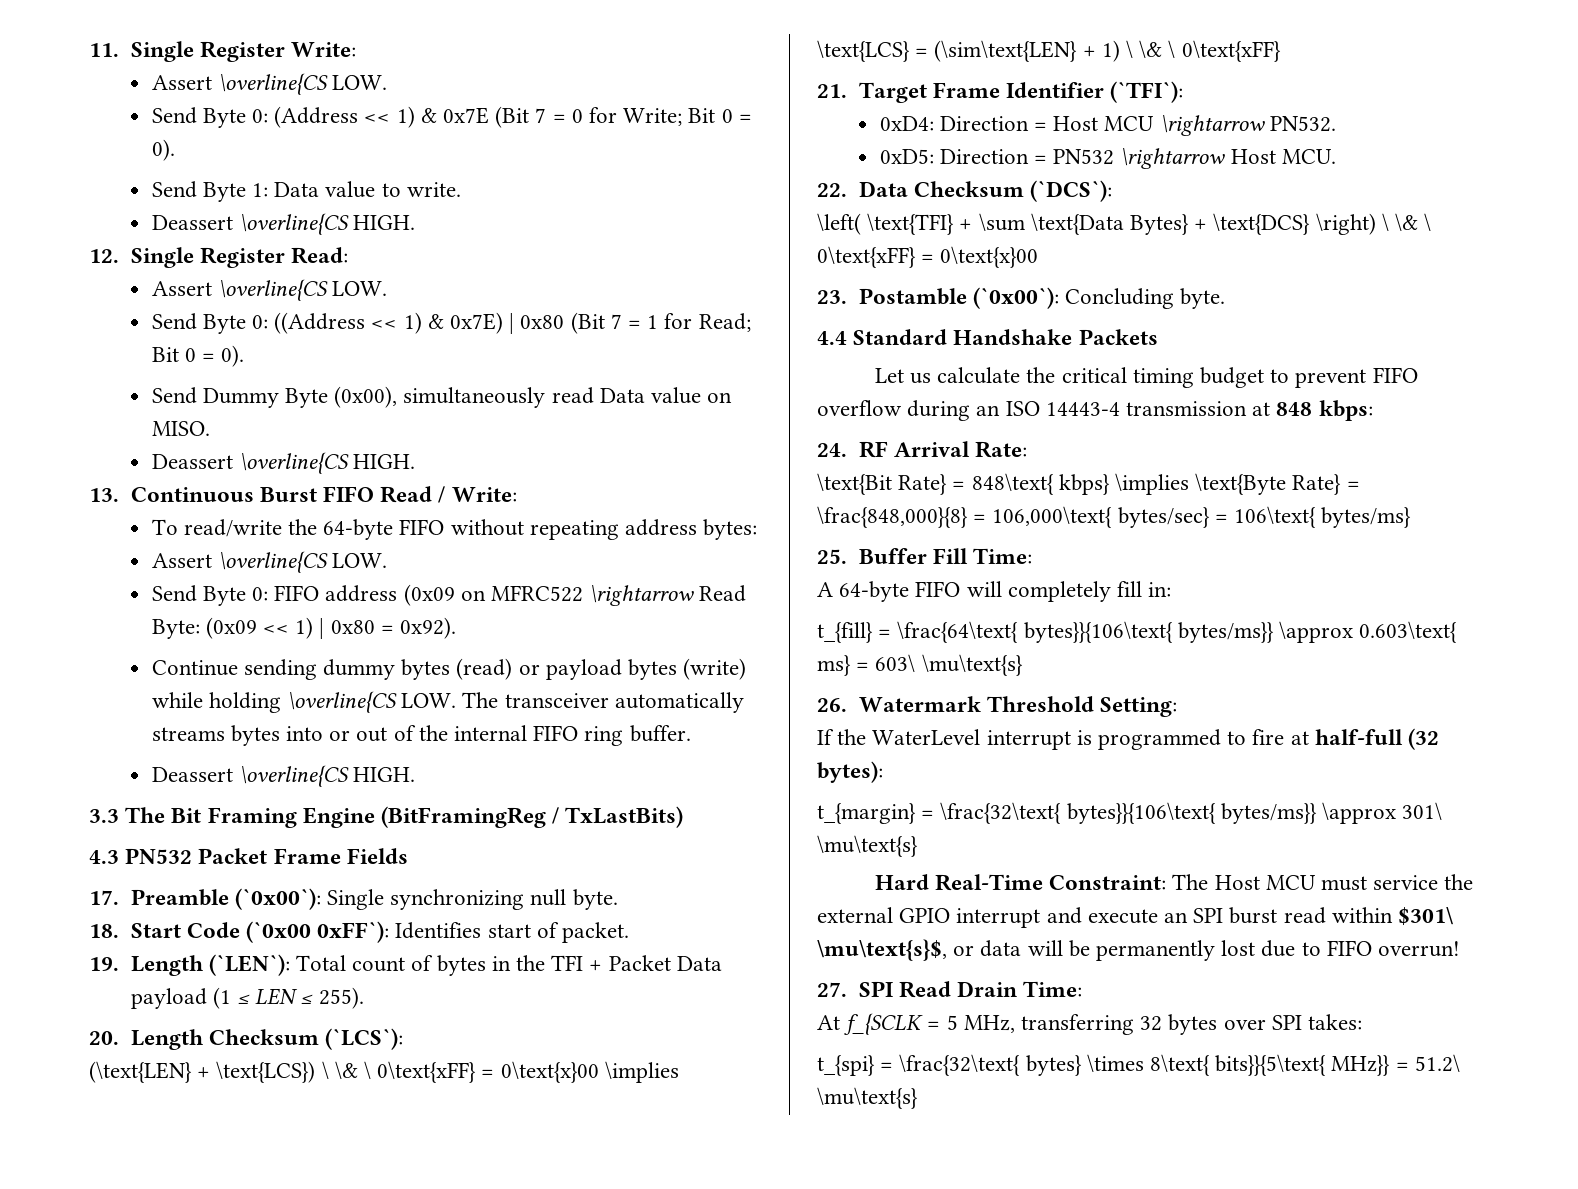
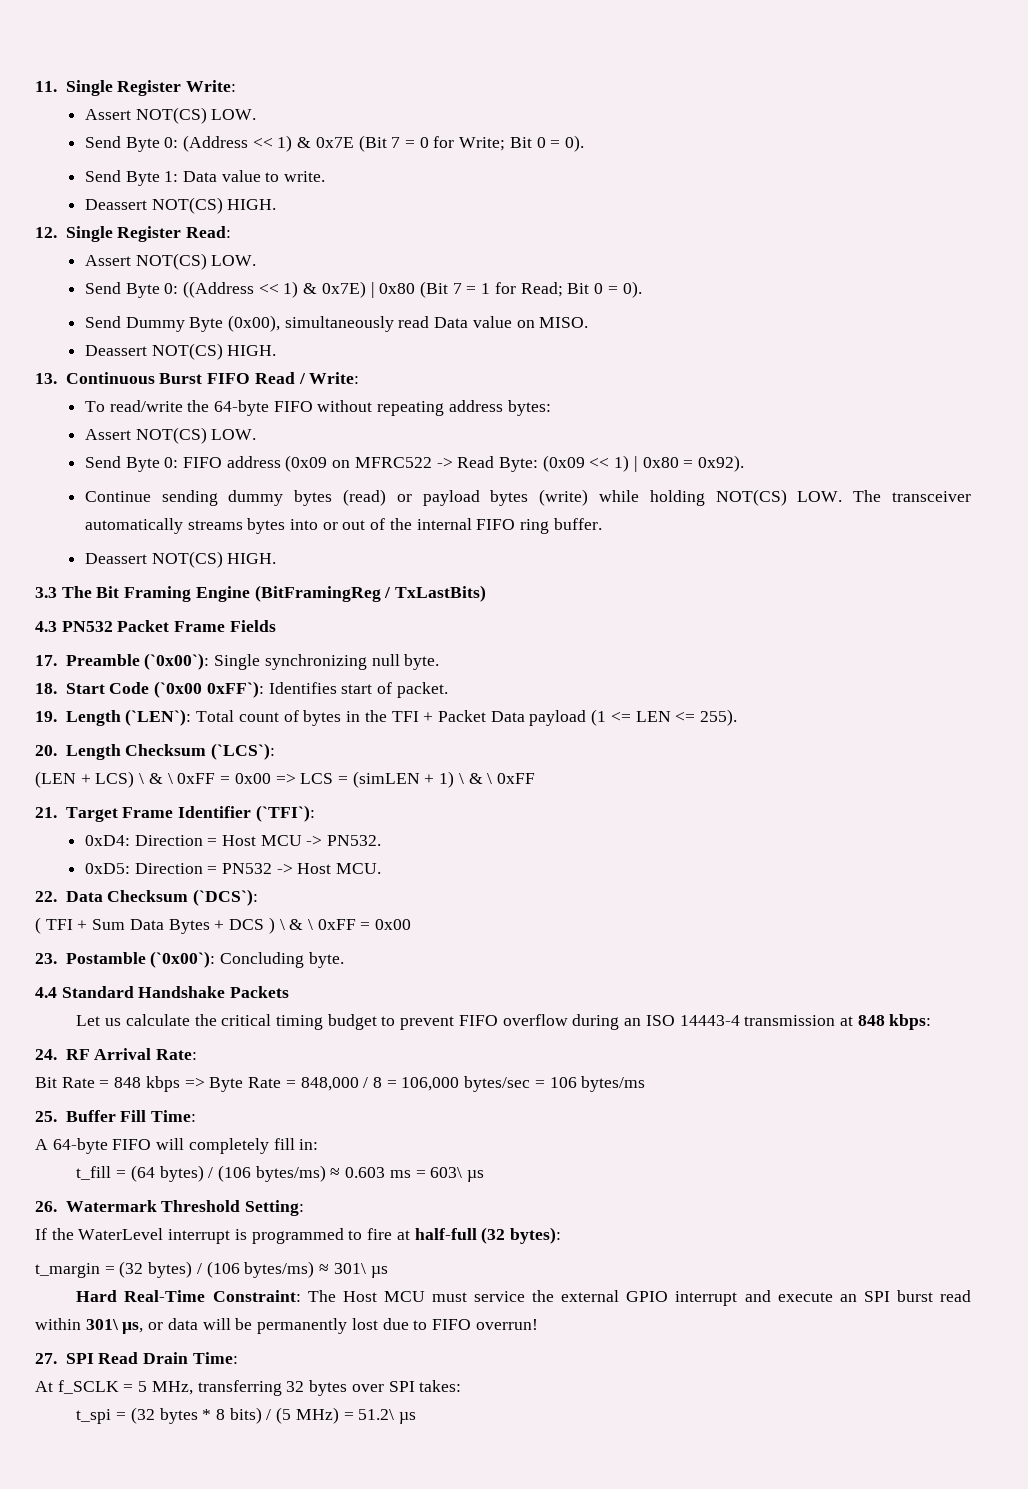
  11. Single Register Write:
- Assert \overline{CS LOW.
+ Assert NOT(CS) LOW.
  Send Byte 1: Data value to write.
- Deassert \overline{CS HIGH.
+ Deassert NOT(CS) HIGH.
  12. Single Register Read:
- Assert \overline{CS LOW.
+ Assert NOT(CS) LOW.
  Send Dummy Byte (0x00), simultaneously read Data value on MISO.
- Deassert \overline{CS HIGH.
+ Deassert NOT(CS) HIGH.
  To read/write the 64-byte FIFO without repeating address bytes:
- Assert \overline{CS LOW.
+ Assert NOT(CS) LOW.
- Send Byte 0: FIFO address (0x09 on MFRC522 \rightarrow Read Byte: (0x09 << 1) | 0x80 = 0x92).
+ Send Byte 0: FIFO address (0x09 on MFRC522 -> Read Byte: (0x09 << 1) | 0x80 = 0x92).
- Continue sending dummy bytes (read) or payload bytes (write) while holding \overline{CS LOW. The transceiver automatically streams bytes into or out of the internal FIFO ring buffer.
- Deassert \overline{CS HIGH.
+ Continue sending dummy bytes (read) or payload bytes (write) while holding NOT(CS) LOW. The transceiver automatically streams bytes into or out of the internal FIFO ring buffer.
+ Deassert NOT(CS) HIGH.
- 19. Length (`LEN`): Total count of bytes in the TFI + Packet Data payload (1 ≤ LEN ≤ 255).
+ 19. Length (`LEN`): Total count of bytes in the TFI + Packet Data payload (1 <= LEN <= 255).
- (\text{LEN} + \text{LCS}) \ \& \ 0\text{xFF} = 0\text{x}00 \implies \text{LCS} = (\sim\text{LEN} + 1) \ \& \ 0\text{xFF}
+ (LEN + LCS) \ & \ 0xFF = 0x00 => LCS = (simLEN + 1) \ & \ 0xFF
- 0xD4: Direction = Host MCU \rightarrow PN532.
+ 0xD4: Direction = Host MCU -> PN532.
- 0xD5: Direction = PN532 \rightarrow Host MCU.
+ 0xD5: Direction = PN532 -> Host MCU.
- \left( \text{TFI} + \sum \text{Data Bytes} + \text{DCS} \right) \ \& \ 0\text{xFF} = 0\text{x}00
+ ( TFI + Sum Data Bytes + DCS ) \ & \ 0xFF = 0x00
- \text{Bit Rate} = 848\text{ kbps} \implies \text{Byte Rate} = \frac{848,000}{8} = 106,000\text{ bytes/sec} = 106\text{ bytes/ms}
+ Bit Rate = 848 kbps => Byte Rate = 848,000 / 8 = 106,000 bytes/sec = 106 bytes/ms
- t_{fill} = \frac{64\text{ bytes}}{106\text{ bytes/ms}} \approx 0.603\text{ ms} = 603\ \mu\text{s}
+ t_fill = (64 bytes) / (106 bytes/ms) ≈ 0.603 ms = 603\ µs
- t_{margin} = \frac{32\text{ bytes}}{106\text{ bytes/ms}} \approx 301\ \mu\text{s}
+ t_margin = (32 bytes) / (106 bytes/ms) ≈ 301\ µs
- Hard Real-Time Constraint: The Host MCU must service the external GPIO interrupt and execute an SPI burst read within $301\ \mu\text{s}$, or data will be permanently lost due to FIFO overrun!
+ Hard Real-Time Constraint: The Host MCU must service the external GPIO interrupt and execute an SPI burst read within 301\ µs, or data will be permanently lost due to FIFO overrun!
- At f_{SCLK = 5 MHz, transferring 32 bytes over SPI takes:
+ At f_SCLK = 5 MHz, transferring 32 bytes over SPI takes:
- t_{spi} = \frac{32\text{ bytes} \times 8\text{ bits}}{5\text{ MHz}} = 51.2\ \mu\text{s}
+ t_spi = (32 bytes * 8 bits) / (5 MHz) = 51.2\ µs

